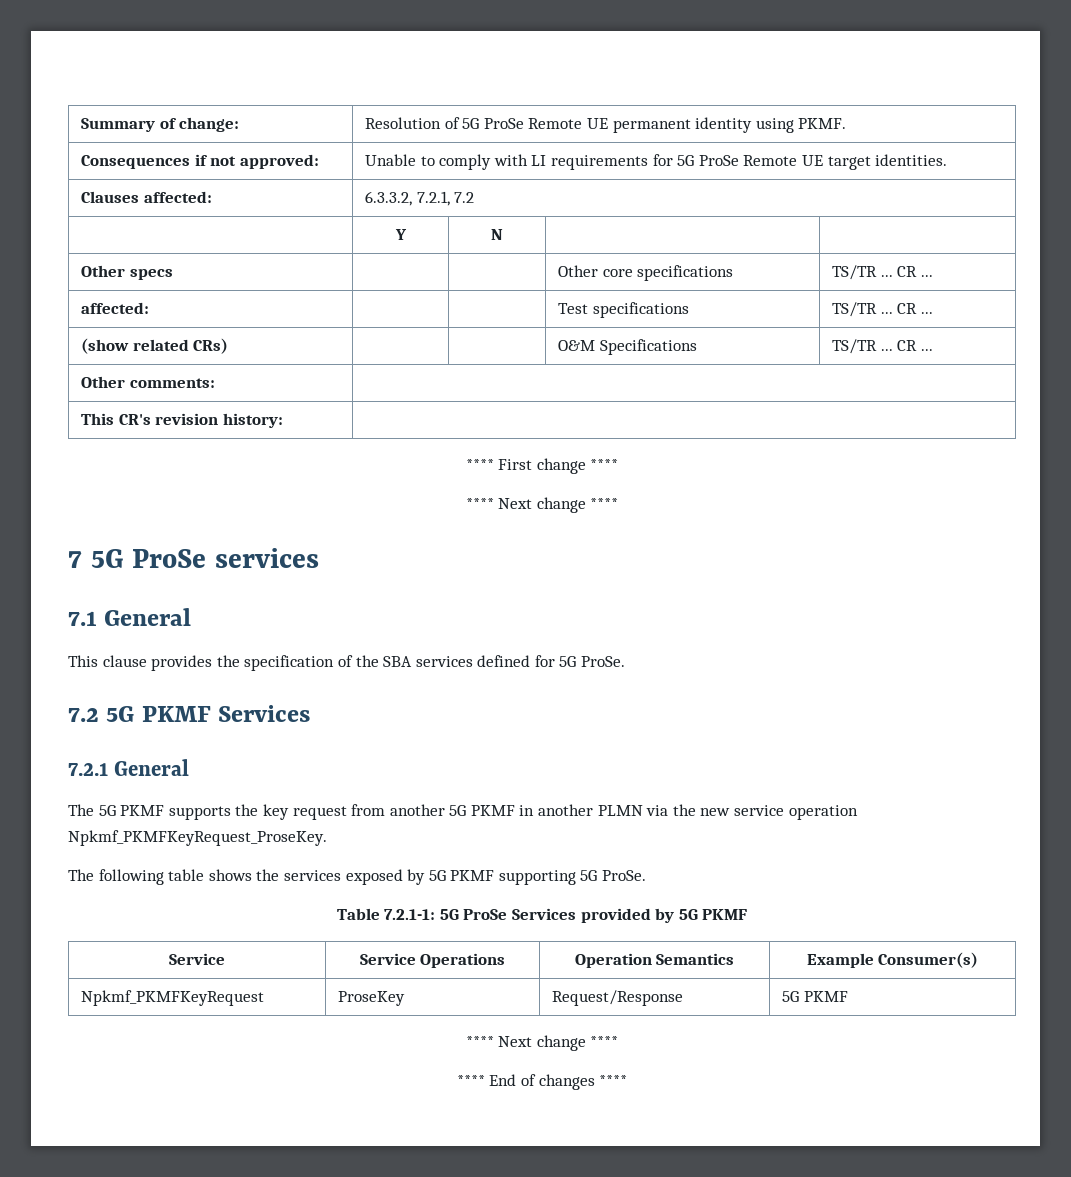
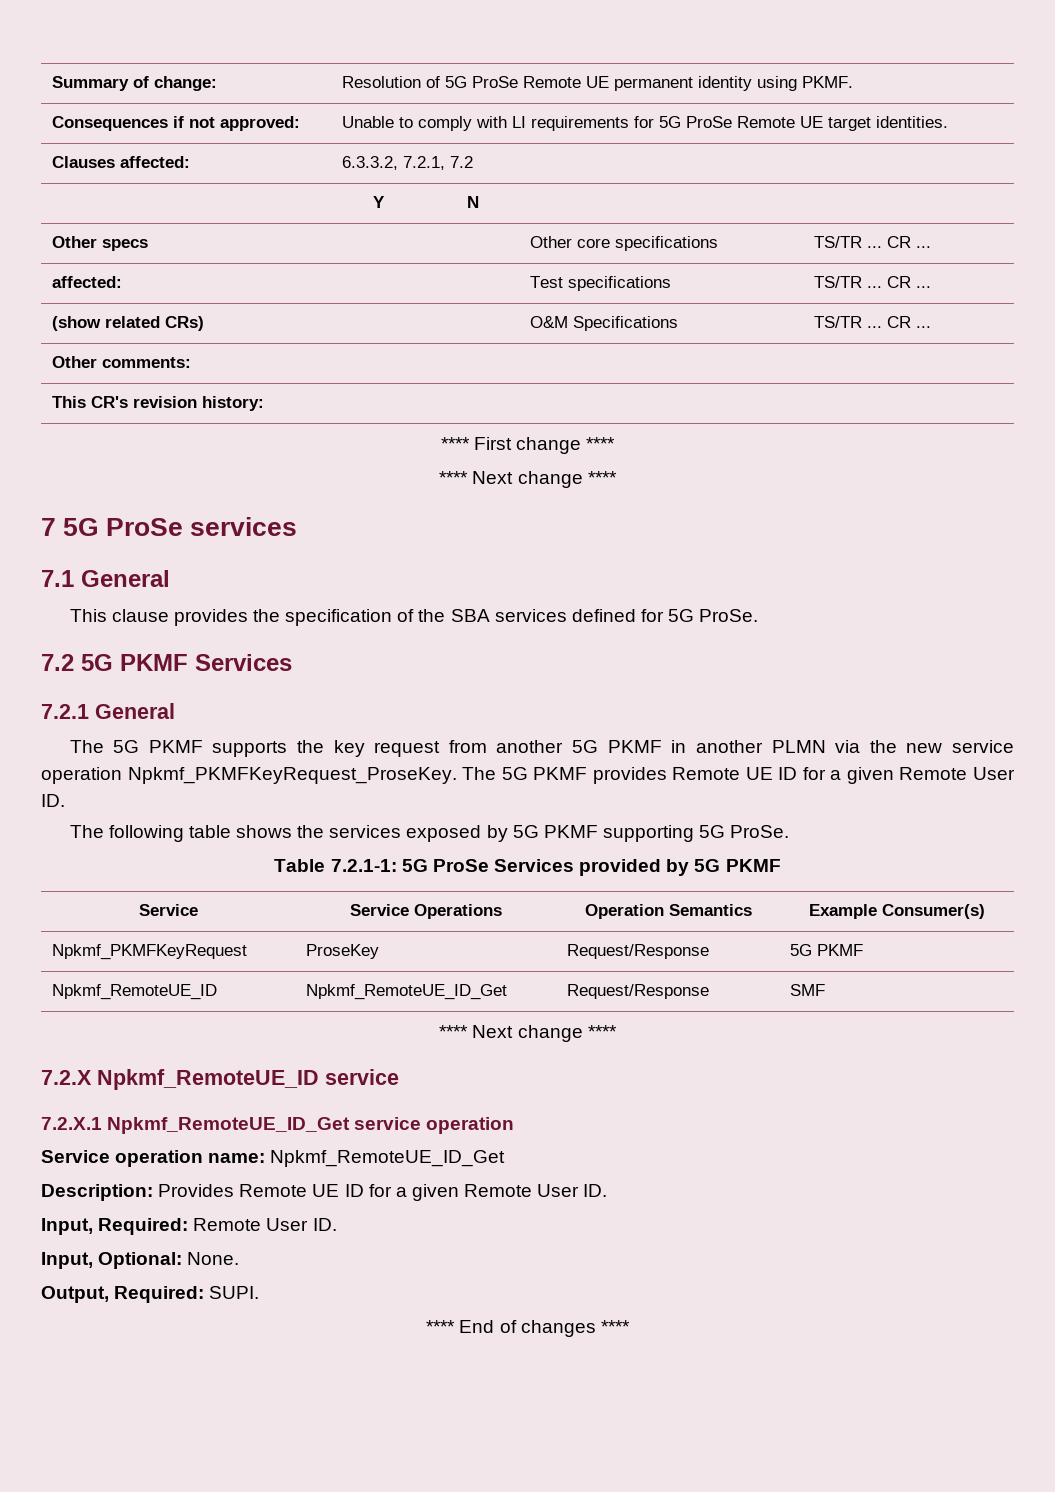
+ The 5G PKMF provides Remote UE ID for a given Remote User ID.
  Npkmf_PKMFKeyRequest | ProseKey | Request/Response | 5G PKMF
+ Npkmf_RemoteUE_ID | Npkmf_RemoteUE_ID_Get | Request/Response | SMF
  **** Next change ****
+ 7.2.X Npkmf_RemoteUE_ID service
+ 7.2.X.1 Npkmf_RemoteUE_ID_Get service operation
+ Service operation name: Npkmf_RemoteUE_ID_Get
+ Description: Provides Remote UE ID for a given Remote User ID.
+ Input, Required: Remote User ID.
+ Input, Optional: None.
+ Output, Required: SUPI.

